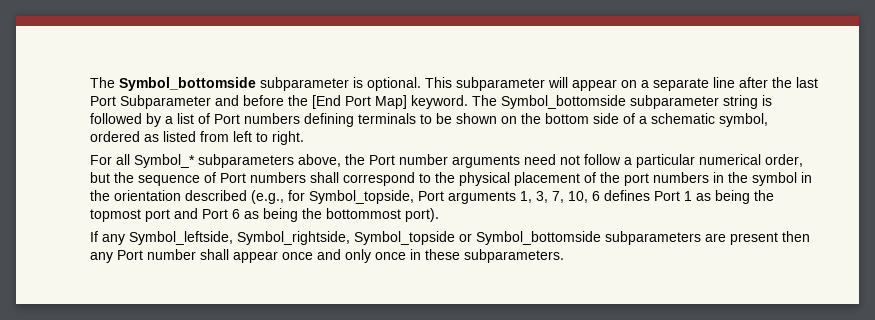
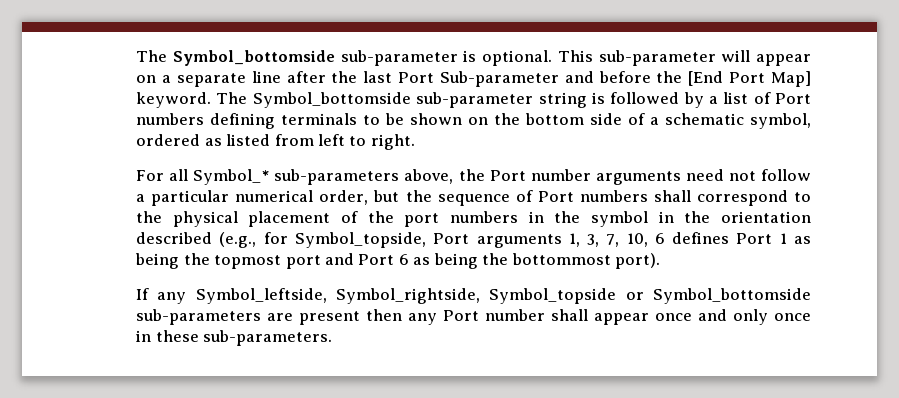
- The Symbol_bottomside subparameter is optional.
+ The Symbol_bottomside sub-parameter is optional.
- This subparameter will appear on a separate line after the last Port Subparameter and before the [End Port Map] keyword.
+ This sub-parameter will appear on a separate line after the last Port Sub-parameter and before the [End Port Map] keyword.
- The Symbol_bottomside subparameter string is followed by a list of Port numbers defining terminals to be shown on the bottom side of a schematic symbol, ordered as listed from left to right.
+ The Symbol_bottomside sub-parameter string is followed by a list of Port numbers defining terminals to be shown on the bottom side of a schematic symbol, ordered as listed from left to right.
- For all Symbol_* subparameters above, the Port number arguments need not follow a particular numerical order, but the sequence of Port numbers shall correspond to the physical placement of the port numbers in the symbol in the orientation described (e.g., for Symbol_topside, Port arguments 1, 3, 7, 10, 6 defines Port 1 as being the topmost port and Port 6 as being the bottommost port).
+ For all Symbol_* sub-parameters above, the Port number arguments need not follow a particular numerical order, but the sequence of Port numbers shall correspond to the physical placement of the port numbers in the symbol in the orientation described (e.g., for Symbol_topside, Port arguments 1, 3, 7, 10, 6 defines Port 1 as being the topmost port and Port 6 as being the bottommost port).
- If any Symbol_leftside, Symbol_rightside, Symbol_topside or Symbol_bottomside subparameters are present then any Port number shall appear once and only once in these subparameters.
+ If any Symbol_leftside, Symbol_rightside, Symbol_topside or Symbol_bottomside sub-parameters are present then any Port number shall appear once and only once in these sub-parameters.

